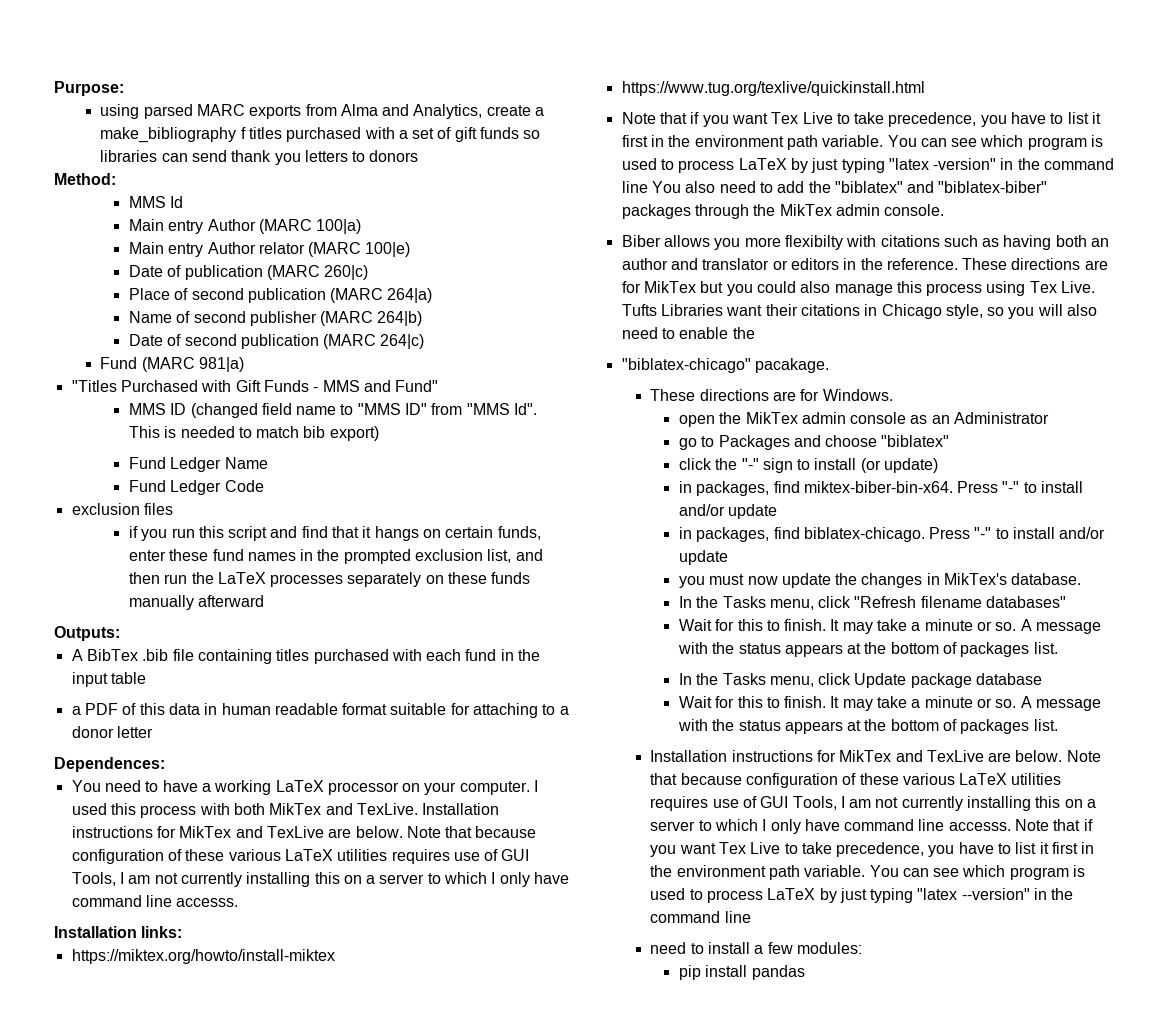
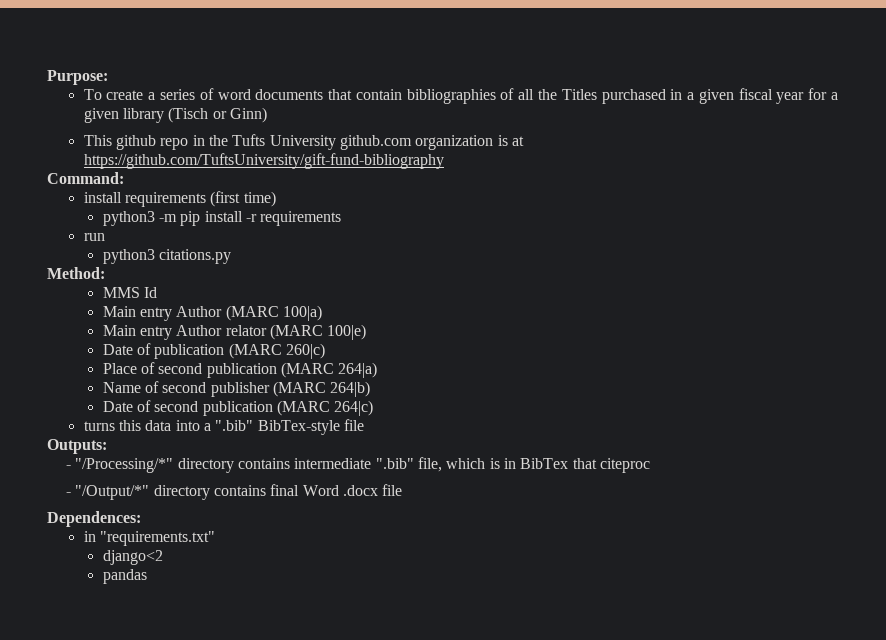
- using parsed MARC exports from Alma and Analytics, create a make_bibliography f titles purchased with a set of gift funds so libraries can send thank you letters to donors
+ To create a series of word documents that contain bibliographies of all the Titles purchased in a given fiscal year for a given library (Tisch or Ginn)
+ This github repo in the Tufts University github.com organization is at https://github.com/TuftsUniversity/gift-fund-bibliography
+ Command:
+ install requirements (first time)
+ python3 -m pip install -r requirements
+ run
+ python3 citations.py
- Fund (MARC 981|a)
- "Titles Purchased with Gift Funds - MMS and Fund"
- MMS ID (changed field name to "MMS ID" from "MMS Id". This is needed to match bib export)
- Fund Ledger Name
- Fund Ledger Code
- exclusion files
- if you run this script and find that it hangs on certain funds, enter these fund names in the prompted exclusion list, and then run the LaTeX processes separately on these funds manually afterward
+ turns this data into a ".bib" BibTex-style file
  Outputs:
- A BibTex .bib file containing titles purchased with each fund in the input table
- a PDF of this data in human readable format suitable for attaching to a donor letter
+ - "/Processing/*" directory contains intermediate ".bib" file, which is in BibTex that citeproc
+ - "/Output/*" directory contains final Word .docx file
  Dependences:
- You need to have a working LaTeX processor on your computer. I used this process with both MikTex and TexLive. Installation instructions for MikTex and TexLive are below. Note that because configuration of these various LaTeX utilities requires use of GUI Tools, I am not currently installing this on a server to which I only have command line accesss.
- Installation links:
- https://miktex.org/howto/install-miktex
- https://www.tug.org/texlive/quickinstall.html
- Note that if you want Tex Live to take precedence, you have to list it first in the environment path variable. You can see which program is used to process LaTeX by just typing "latex -version" in the command line You also need to add the "biblatex" and "biblatex-biber" packages through the MikTex admin console.
- Biber allows you more flexibilty with citations such as having both an author and translator or editors in the reference. These directions are for MikTex but you could also manage this process using Tex Live. Tufts Libraries want their citations in Chicago style, so you will also need to enable the
- "biblatex-chicago" pacakage.
- These directions are for Windows.
- open the MikTex admin console as an Administrator
- go to Packages and choose "biblatex"
- click the "-" sign to install (or update)
- in packages, find miktex-biber-bin-x64. Press "-" to install and/or update
- in packages, find biblatex-chicago. Press "-" to install and/or update
- you must now update the changes in MikTex's database.
- In the Tasks menu, click "Refresh filename databases"
- Wait for this to finish. It may take a minute or so. A message with the status appears at the bottom of packages list.
- In the Tasks menu, click Update package database
- Wait for this to finish. It may take a minute or so. A message with the status appears at the bottom of packages list.
- Installation instructions for MikTex and TexLive are below. Note that because configuration of these various LaTeX utilities requires use of GUI Tools, I am not currently installing this on a server to which I only have command line accesss. Note that if you want Tex Live to take precedence, you have to list it first in the environment path variable. You can see which program is used to process LaTeX by just typing "latex --version" in the command line
- need to install a few modules:
- pip install pandas
+ in "requirements.txt"
+ django<2
+ pandas

